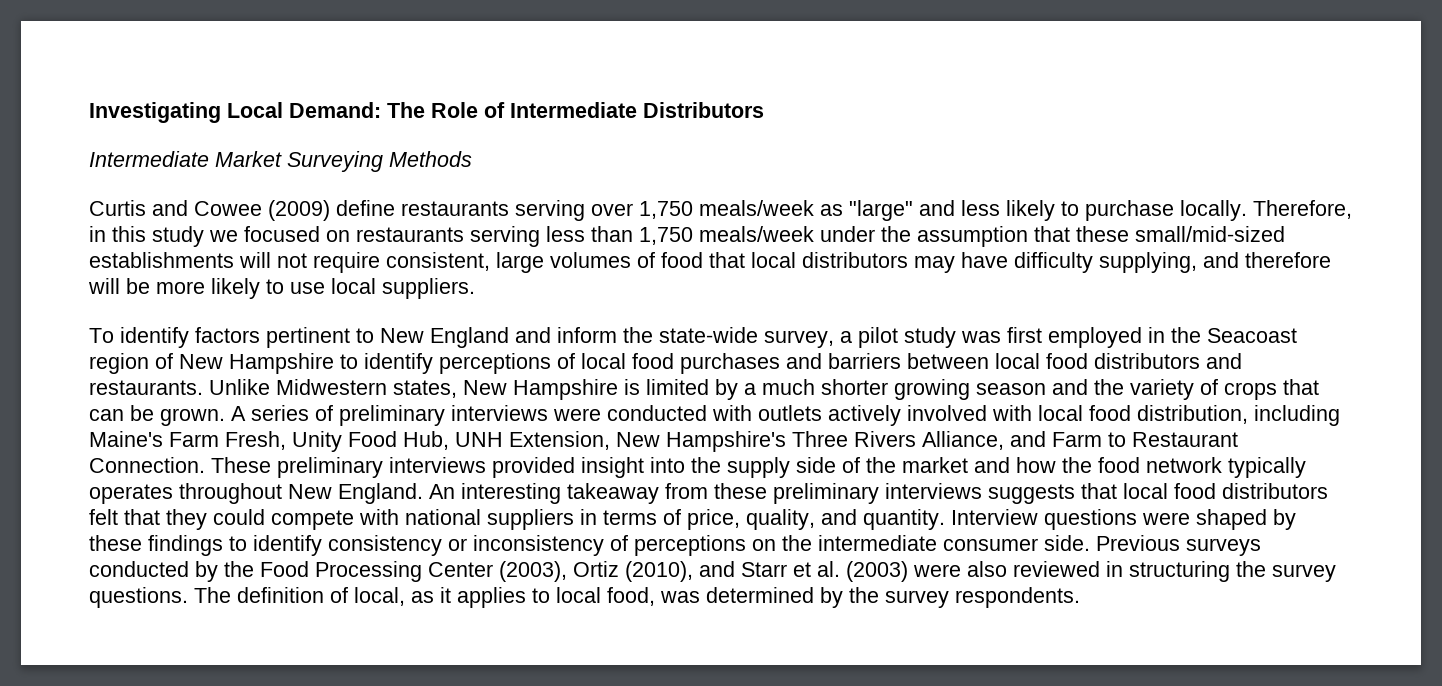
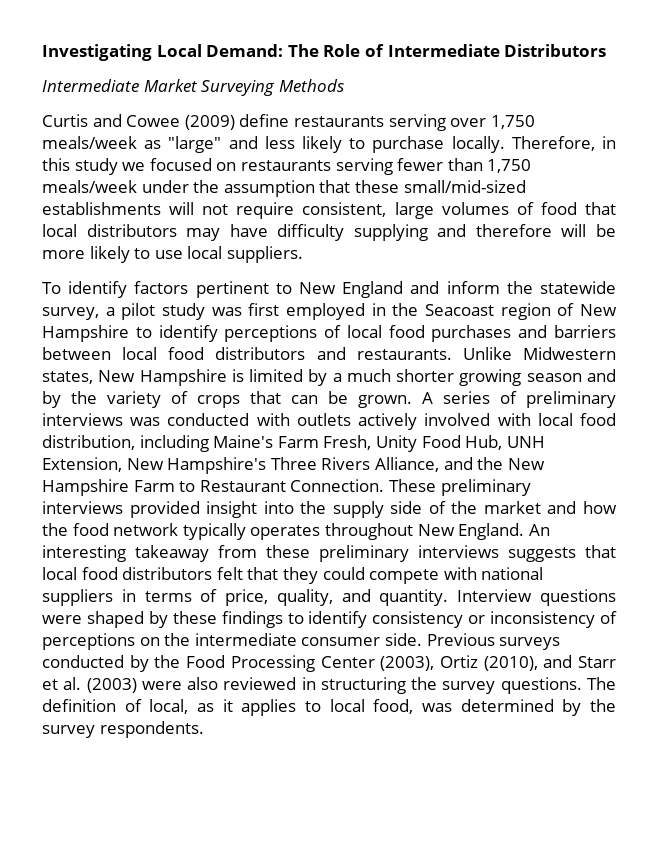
- Therefore, in this study we focused on restaurants serving less than 1,750 meals/week under the assumption that these small/mid-sized establishments will not require consistent, large volumes of food that local distributors may have difficulty supplying, and therefore will be more likely to use local suppliers.
+ Therefore, in this study we focused on restaurants serving fewer than 1,750 meals/week under the assumption that these small/mid-sized establishments will not require consistent, large volumes of food that local distributors may have difficulty supplying and therefore will be more likely to use local suppliers.
- To identify factors pertinent to New England and inform the state-wide survey, a pilot study was first employed in the Seacoast region of New Hampshire to identify perceptions of local food purchases and barriers between local food distributors and restaurants.
+ To identify factors pertinent to New England and inform the statewide survey, a pilot study was first employed in the Seacoast region of New Hampshire to identify perceptions of local food purchases and barriers between local food distributors and restaurants.
- Unlike Midwestern states, New Hampshire is limited by a much shorter growing season and the variety of crops that can be grown.
+ Unlike Midwestern states, New Hampshire is limited by a much shorter growing season and by the variety of crops that can be grown.
- A series of preliminary interviews were conducted with outlets actively involved with local food distribution, including Maine's Farm Fresh, Unity Food Hub, UNH Extension, New Hampshire's Three Rivers Alliance, and Farm to Restaurant Connection.
+ A series of preliminary interviews was conducted with outlets actively involved with local food distribution, including Maine's Farm Fresh, Unity Food Hub, UNH Extension, New Hampshire's Three Rivers Alliance, and the New Hampshire Farm to Restaurant Connection.

